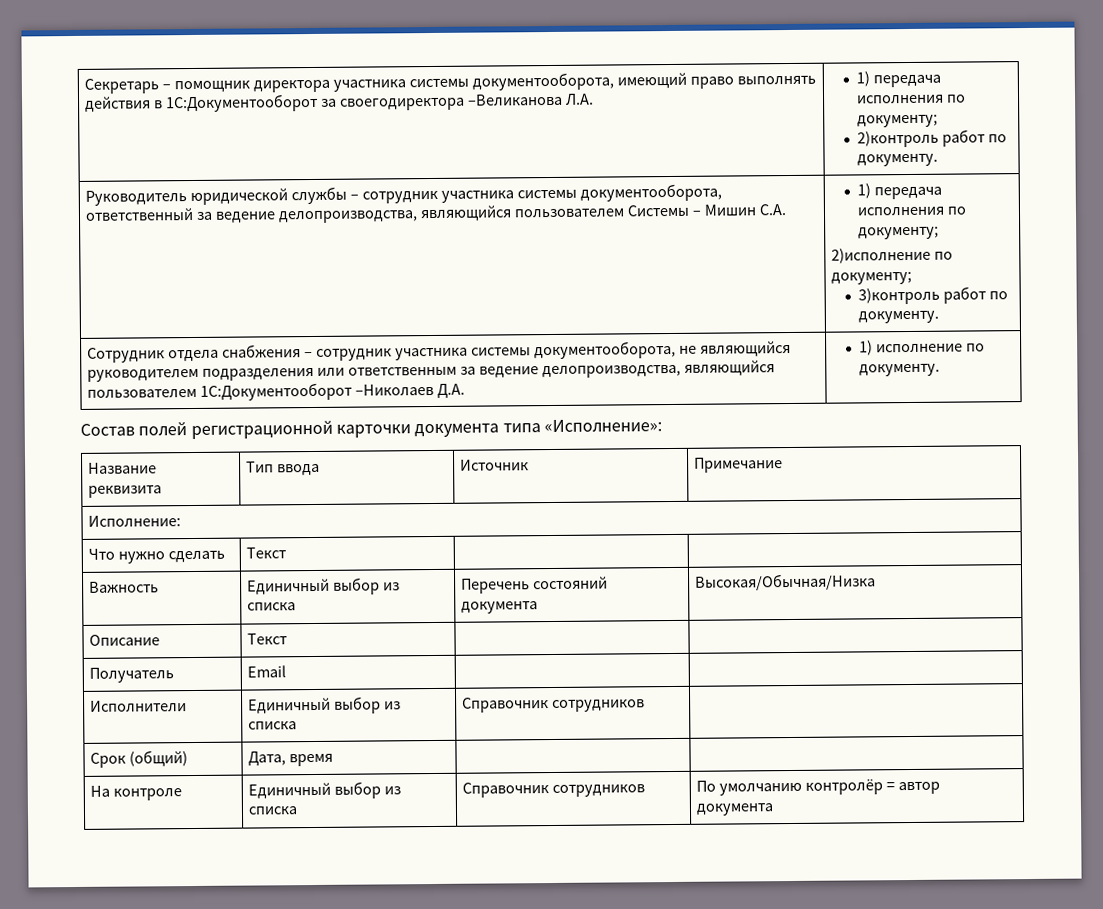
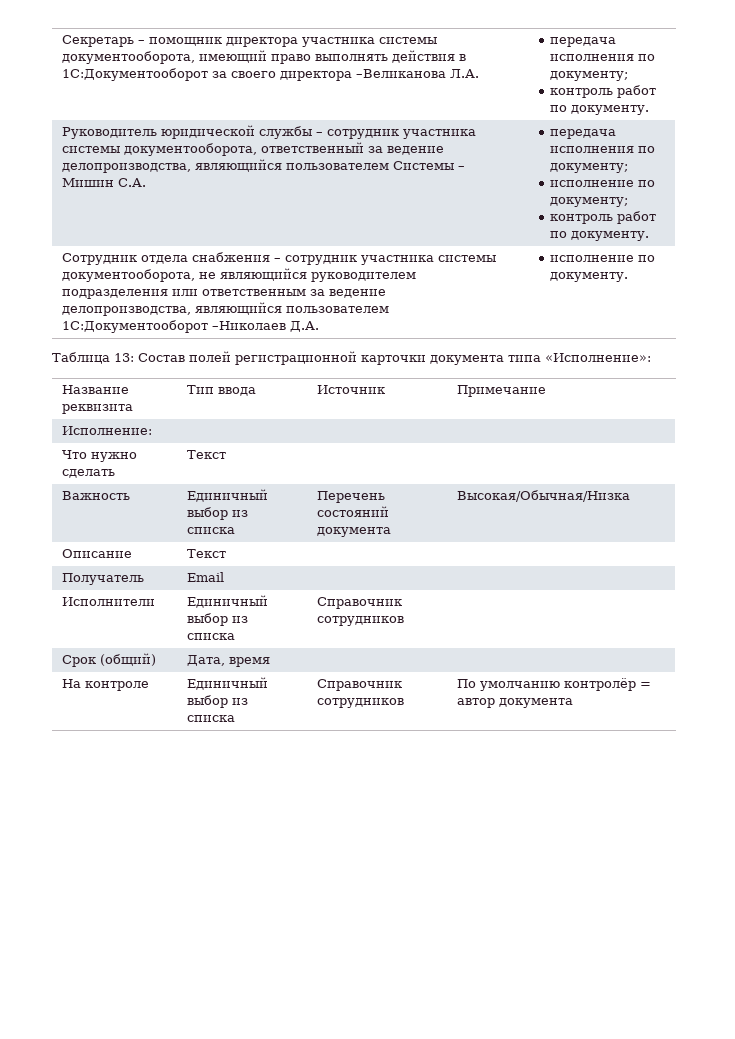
- Секретарь – помощник директора участника системы документооборота, имеющий право выполнять действия в 1С:Документооборот за своегодиректора –Великанова Л.А. | 1) передача исполнения по документу;
- 2)контроль работ по документу.
+ Секретарь – помощник директора участника системы документооборота, имеющий право выполнять действия в 1С:Документооборот за своего директора –Великанова Л.А. | передача исполнения по документу;
+ контроль работ по документу.
- Руководитель юридической службы – сотрудник участника системы документооборота, ответственный за ведение делопроизводства, являющийся пользователем Системы – Мишин С.А. | 1) передача исполнения по документу;
- 2)исполнение по документу;
- 3)контроль работ по документу.
+ Руководитель юридической службы – сотрудник участника системы документооборота, ответственный за ведение делопроизводства, являющийся пользователем Системы – Мишин С.А. | передача исполнения по документу;
+ исполнение по документу;
+ контроль работ по документу.
- Сотрудник отдела снабжения – сотрудник участника системы документооборота, не являющийся руководителем подразделения или ответственным за ведение делопроизводства, являющийся пользователем 1С:Документооборот –Николаев Д.А. | 1) исполнение по документу.
+ Сотрудник отдела снабжения – сотрудник участника системы документооборота, не являющийся руководителем подразделения или ответственным за ведение делопроизводства, являющийся пользователем 1С:Документооборот –Николаев Д.А. | исполнение по документу.
- Состав полей регистрационной карточки документа типа «Исполнение»:
+ Таблица 13: Состав полей регистрационной карточки документа типа «Исполнение»:

